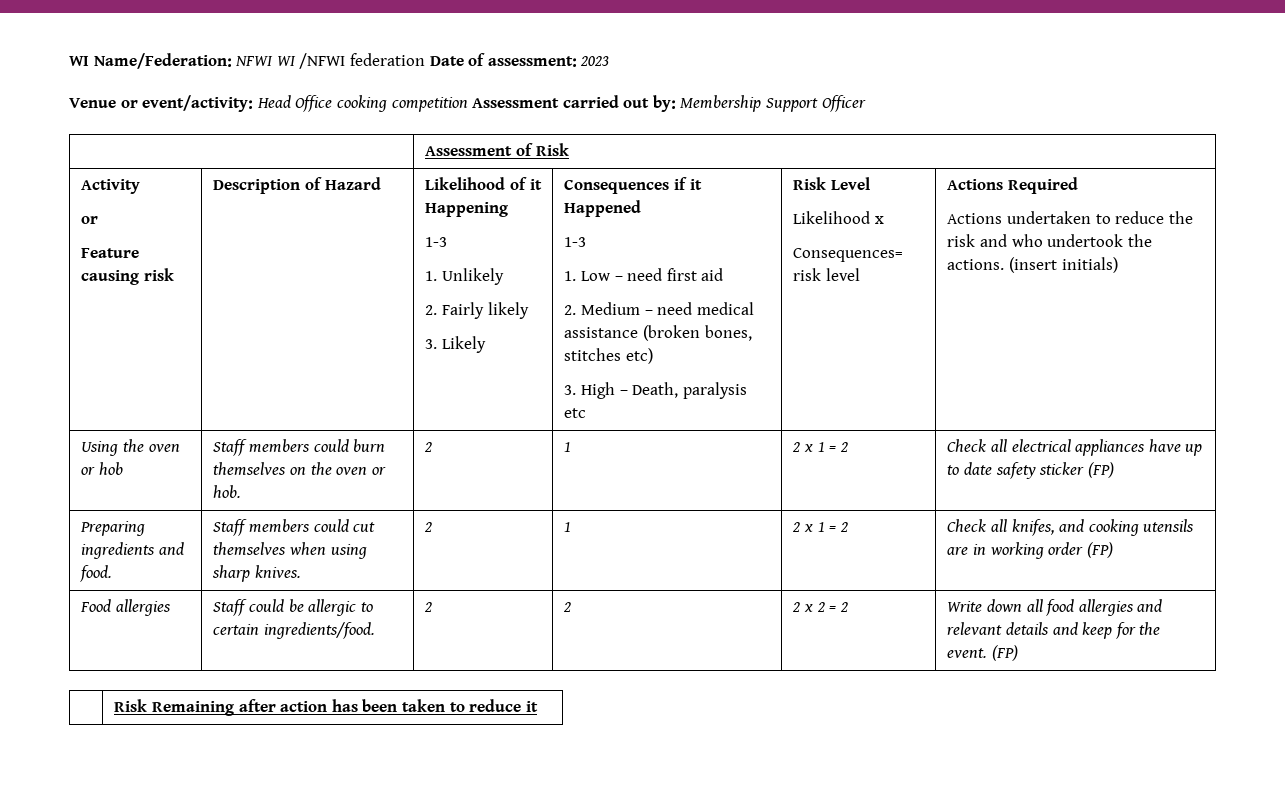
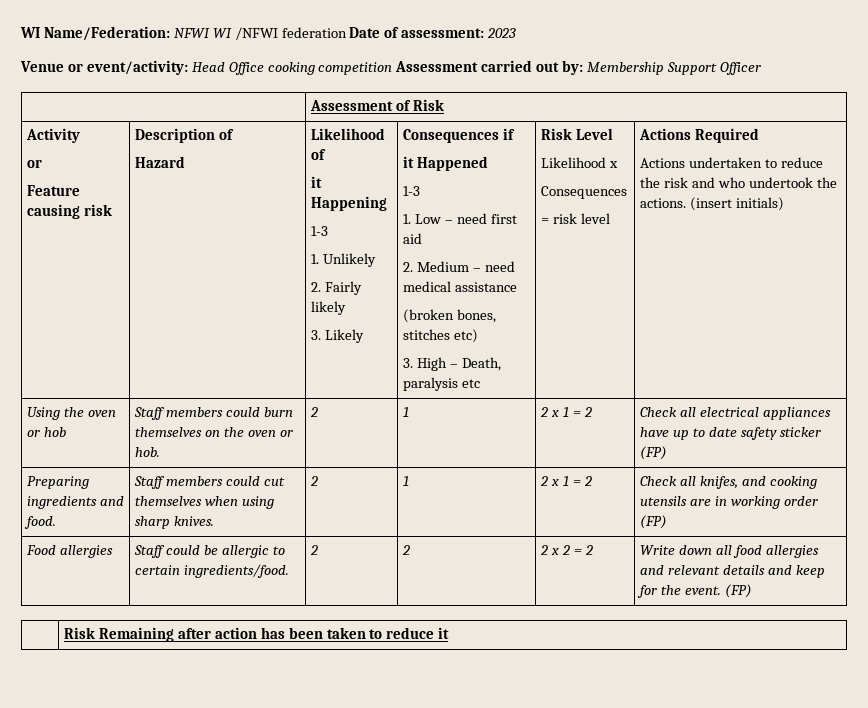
- Description of Hazard
+ Description of
+ Hazard
- Likelihood of it Happening
+ Likelihood of
+ it Happening
- Consequences if it Happened
+ Consequences if
+ it Happened
- 2. Medium – need medical assistance (broken bones, stitches etc)
+ 2. Medium – need medical assistance
+ (broken bones, stitches etc)
  Likelihood x
- Consequences= risk level
+ Consequences
+ = risk level

